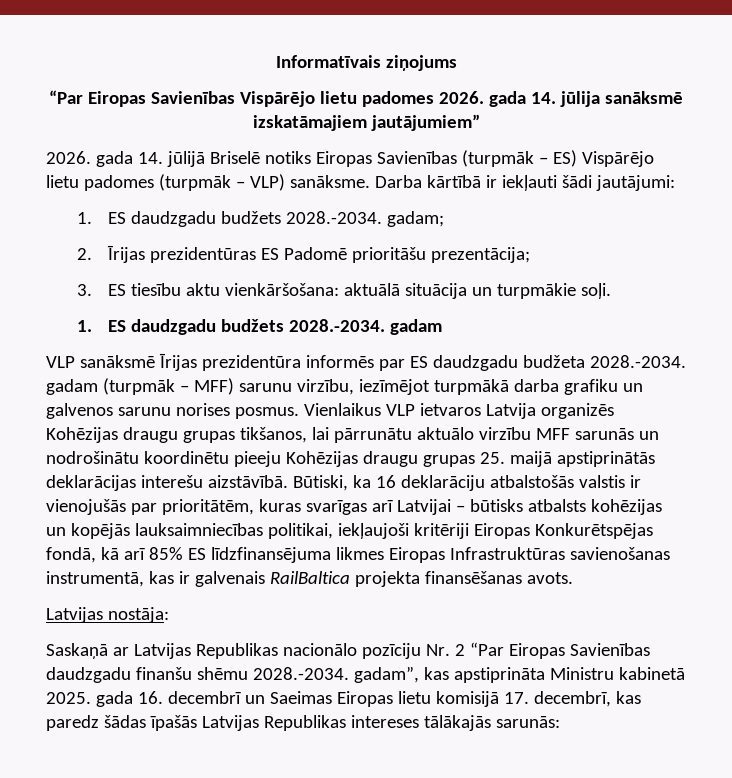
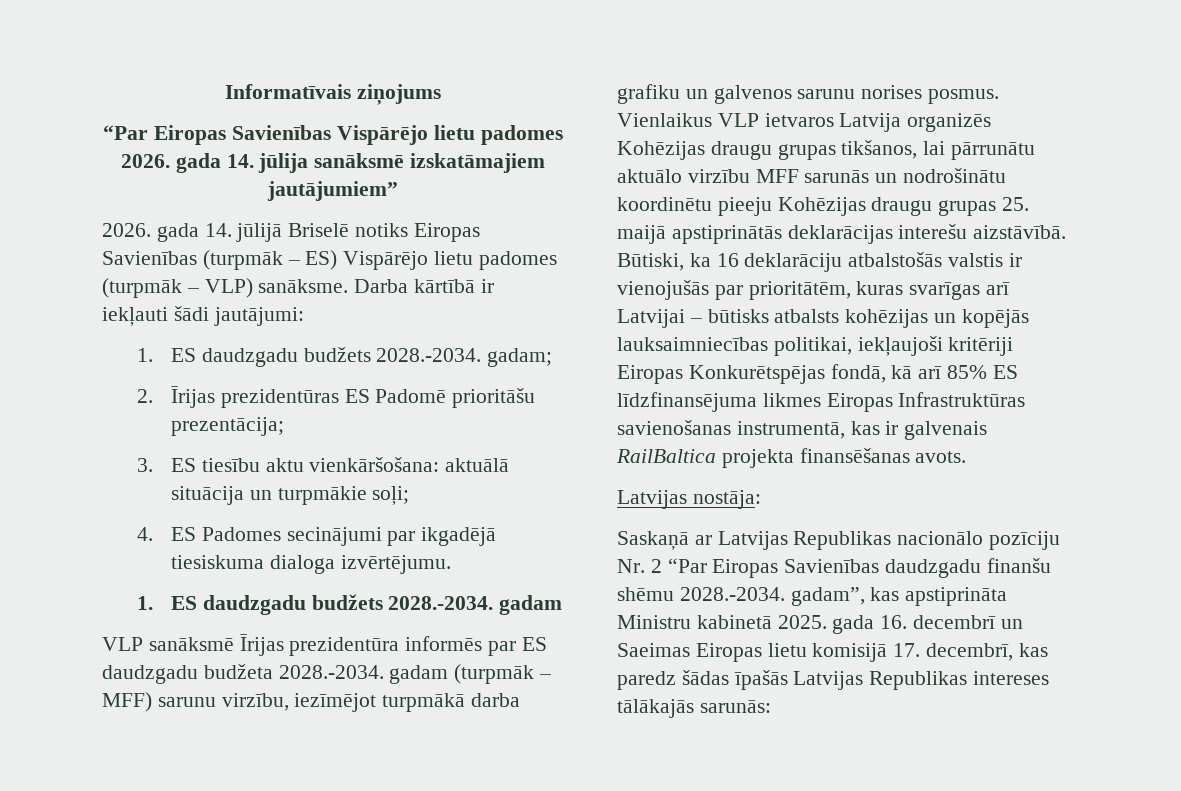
- 3. ES tiesību aktu vienkāršošana: aktuālā situācija un turpmākie soļi.
+ 3. ES tiesību aktu vienkāršošana: aktuālā situācija un turpmākie soļi;
+ 4. ES Padomes secinājumi par ikgadējā tiesiskuma dialoga izvērtējumu.

